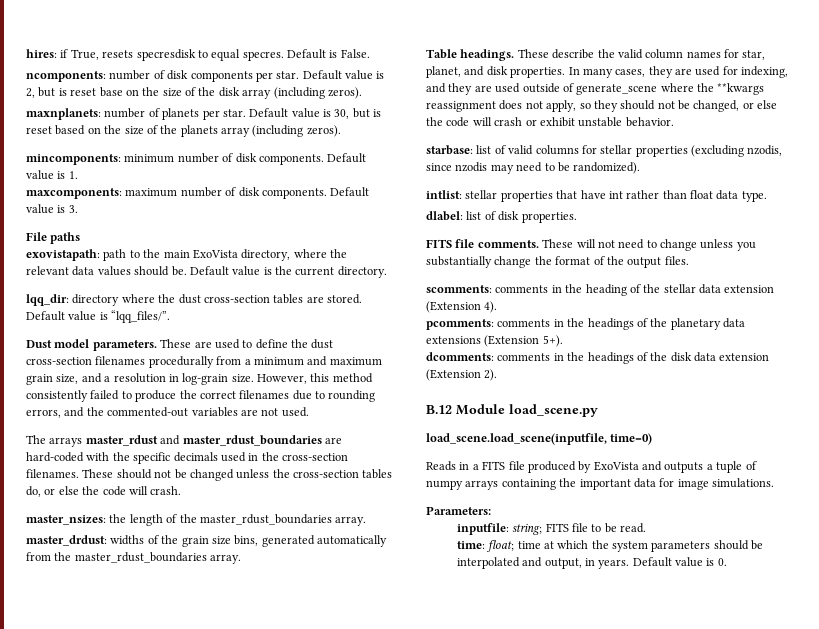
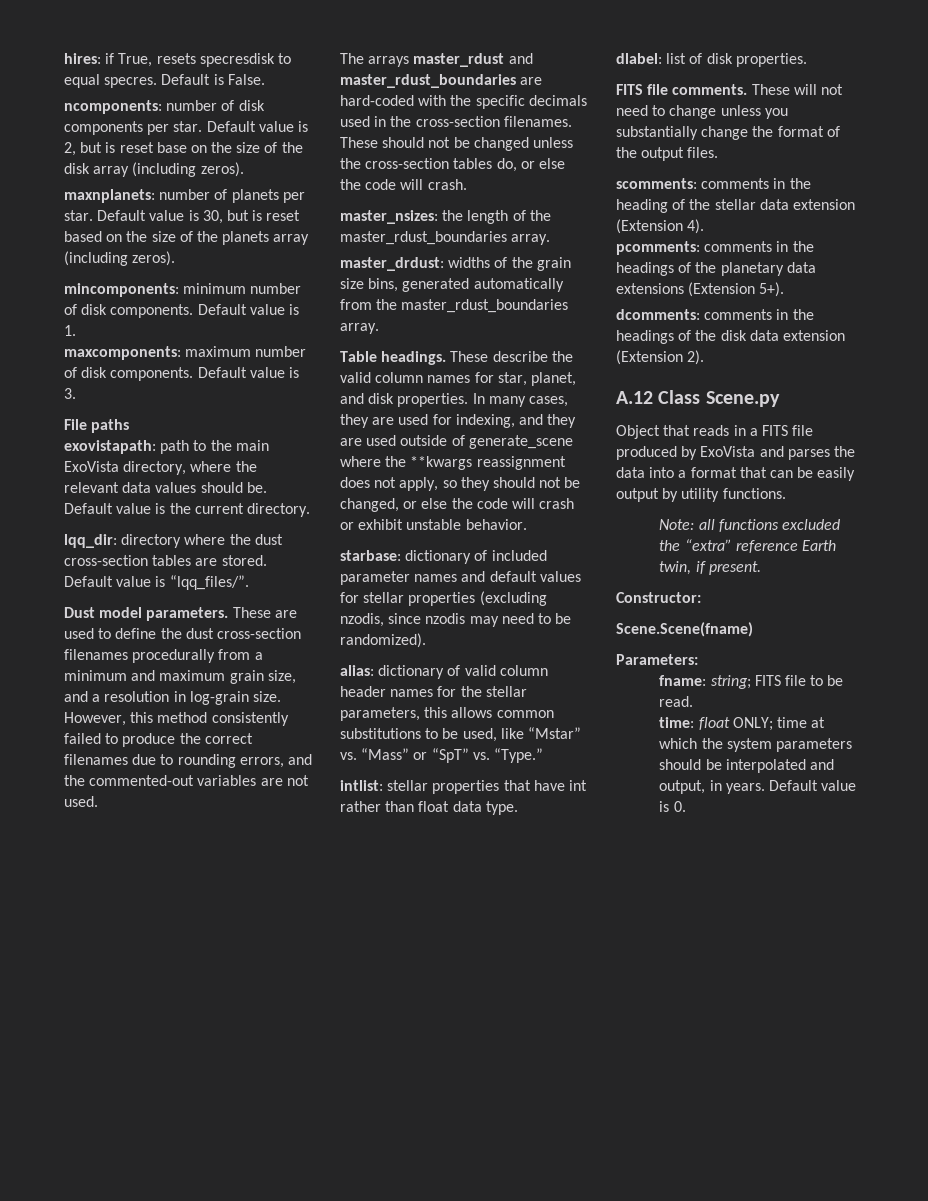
- starbase: list of valid columns for stellar properties (excluding nzodis, since nzodis may need to be randomized).
+ starbase: dictionary of included parameter names and default values for stellar properties (excluding nzodis, since nzodis may need to be randomized).
+ alias: dictionary of valid column header names for the stellar parameters, this allows common substitutions to be used, like “Mstar” vs. “Mass” or “SpT” vs. “Type.”
- B.12 Module load_scene.py
- load_scene.load_scene(inputfile, time=0)
- Reads in a FITS file produced by ExoVista and outputs a tuple of numpy arrays containing the important data for image simulations.
+ A.12 Class Scene.py
+ Object that reads in a FITS file produced by ExoVista and parses the data into a format that can be easily output by utility functions.
+ Note: all functions excluded the “extra” reference Earth twin, if present.
+ Constructor:
+ Scene.Scene(fname)
- inputfile: string; FITS file to be read.
+ fname: string; FITS file to be read.
- time: float; time at which the system parameters should be interpolated and output, in years.
+ time: float ONLY; time at which the system parameters should be interpolated and output, in years.

